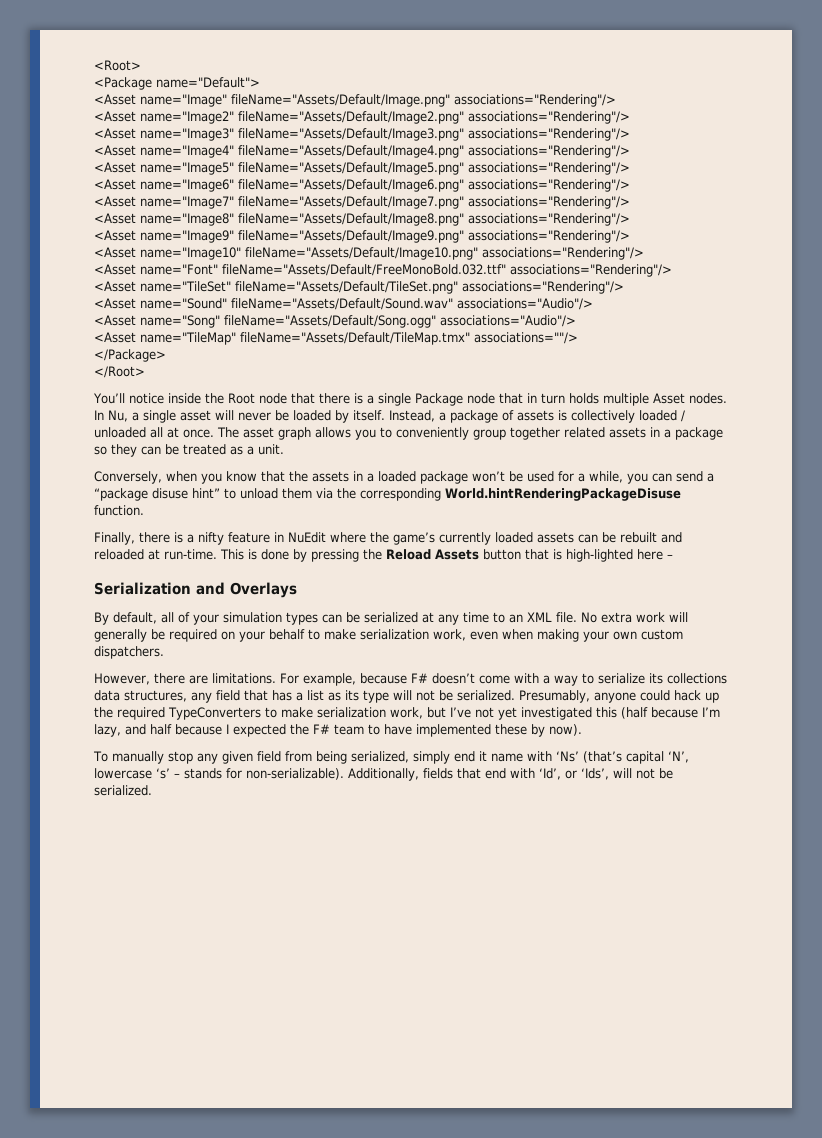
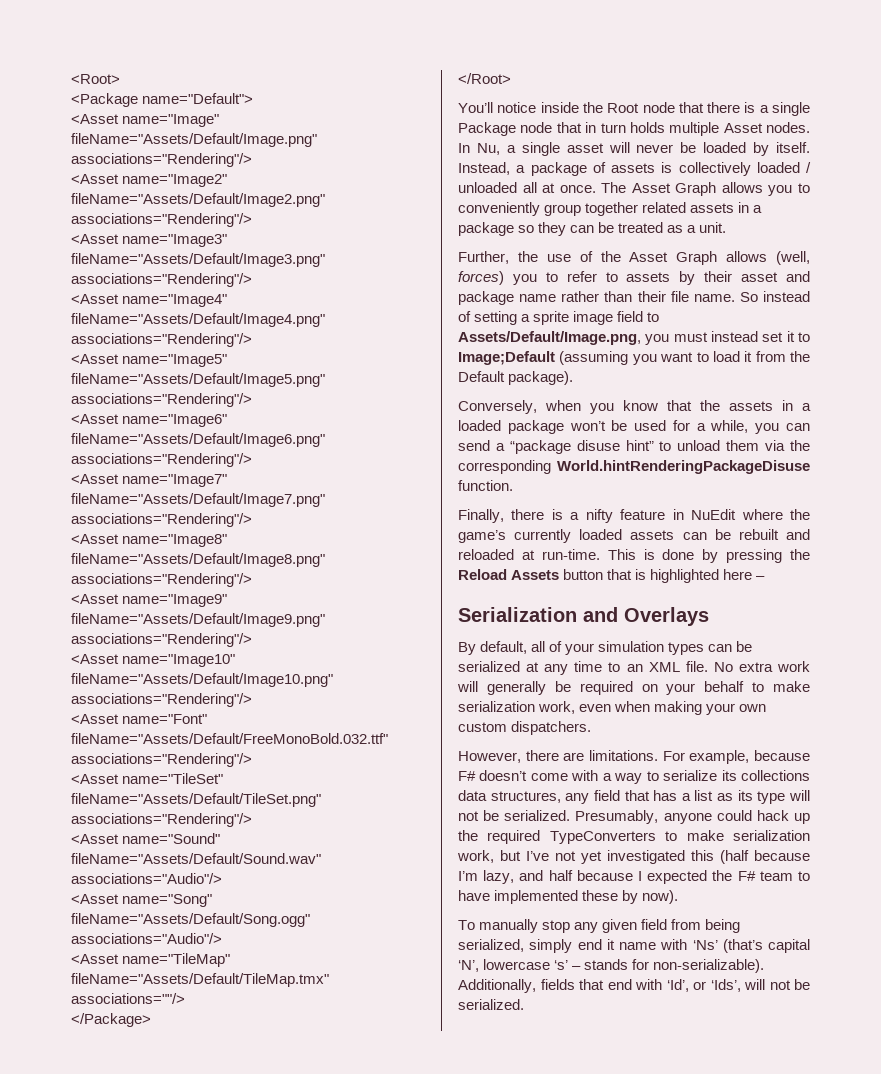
- The asset graph allows you to conveniently group together related assets in a package so they can be treated as a unit.
+ The Asset Graph allows you to conveniently group together related assets in a package so they can be treated as a unit.
+ Further, the use of the Asset Graph allows (well, forces) you to refer to assets by their asset and package name rather than their file name. So instead of setting a sprite image field to Assets/Default/Image.png, you must instead set it to Image;Default (assuming you want to load it from the Default package).
- This is done by pressing the Reload Assets button that is high-lighted here –
+ This is done by pressing the Reload Assets button that is highlighted here –

